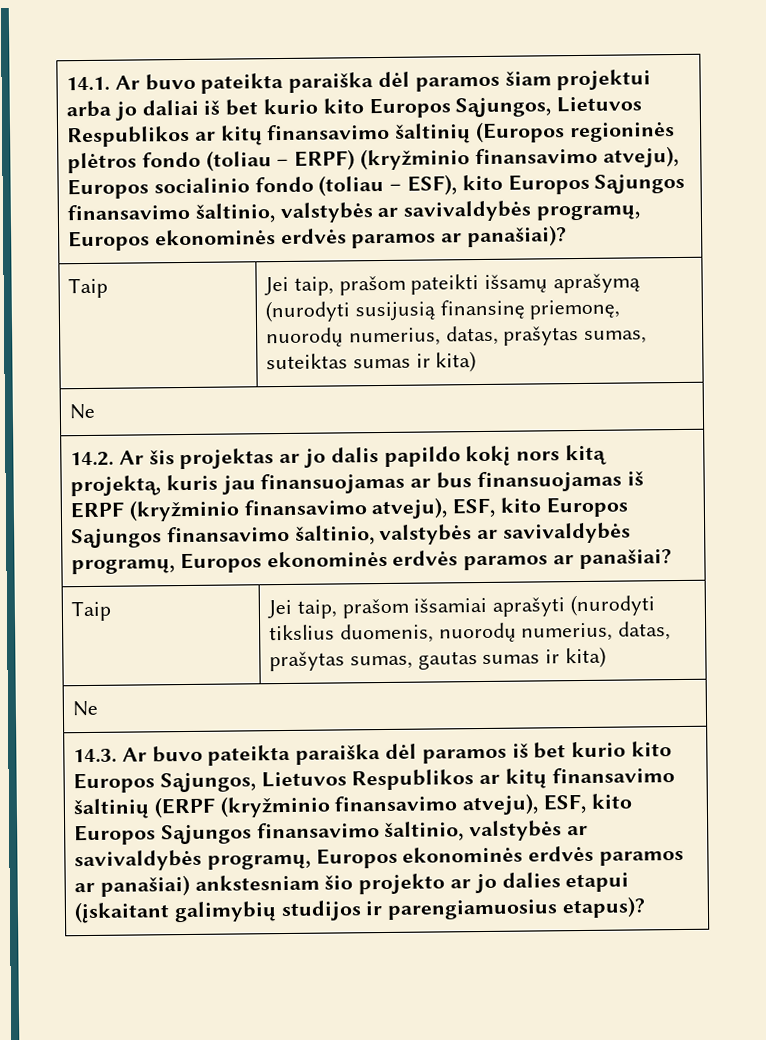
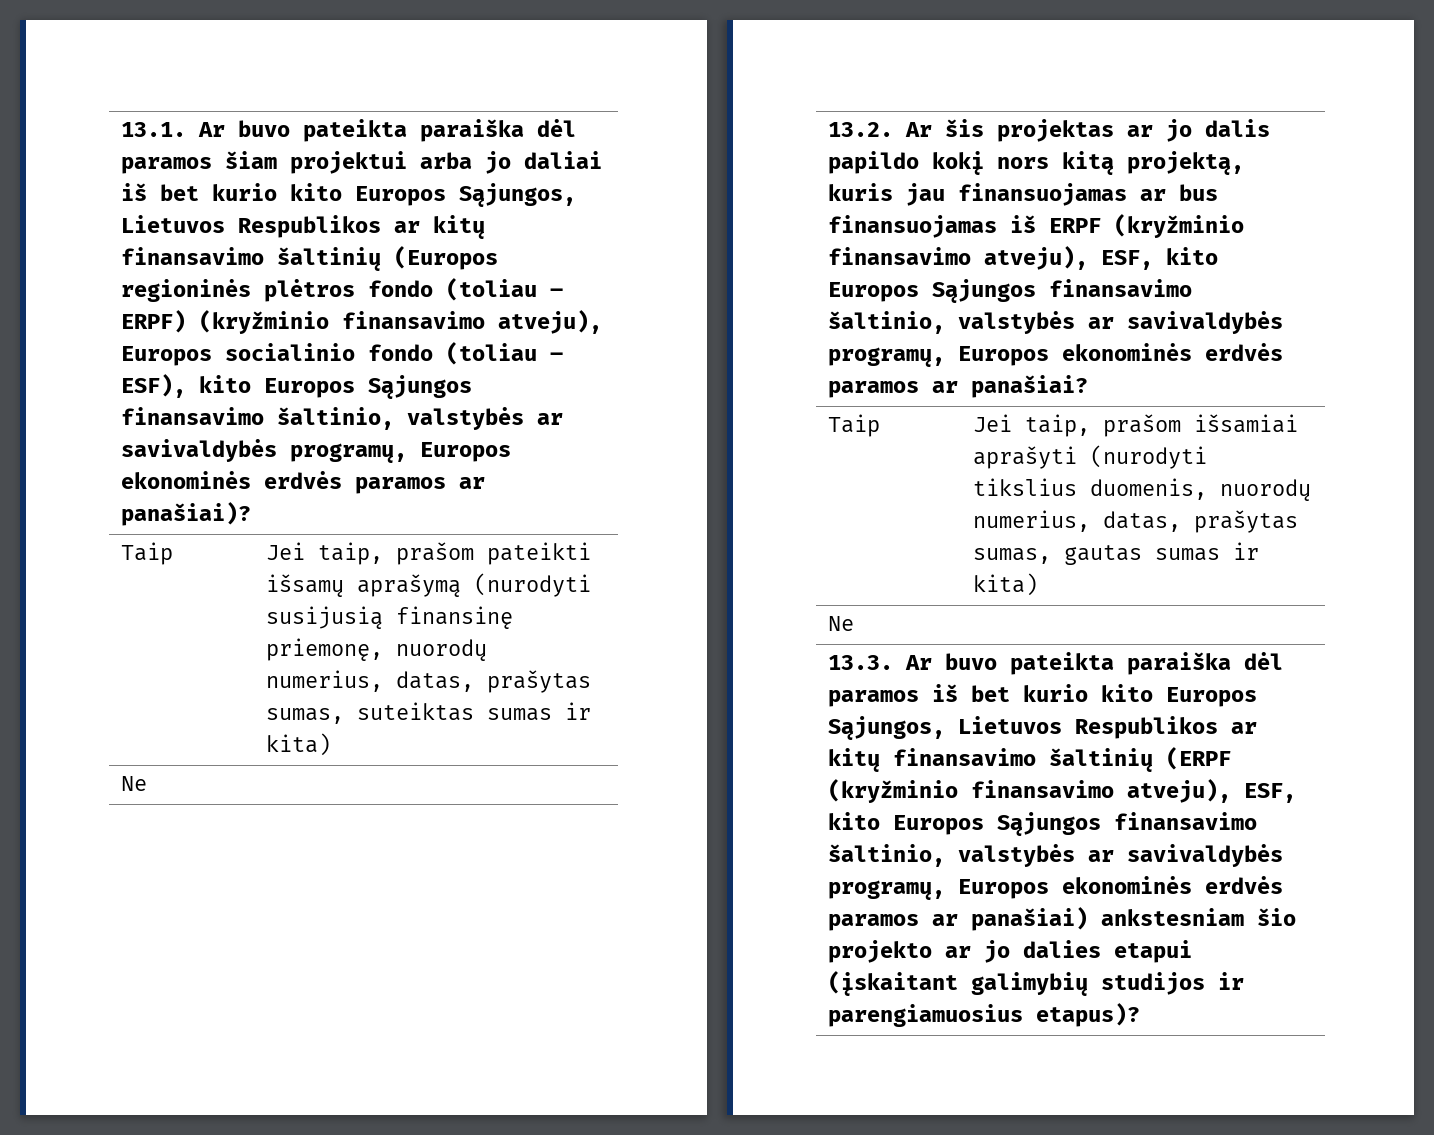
- 14.1. Ar buvo pateikta paraiška dėl paramos šiam projektui arba jo daliai iš bet kurio kito Europos Sąjungos, Lietuvos Respublikos ar kitų finansavimo šaltinių (Europos regioninės plėtros fondo (toliau – ERPF) (kryžminio finansavimo atveju), Europos socialinio fondo (toliau – ESF), kito Europos Sąjungos finansavimo šaltinio, valstybės ar savivaldybės programų, Europos ekonominės erdvės paramos ar panašiai)?
+ 13.1. Ar buvo pateikta paraiška dėl paramos šiam projektui arba jo daliai iš bet kurio kito Europos Sąjungos, Lietuvos Respublikos ar kitų finansavimo šaltinių (Europos regioninės plėtros fondo (toliau – ERPF) (kryžminio finansavimo atveju), Europos socialinio fondo (toliau – ESF), kito Europos Sąjungos finansavimo šaltinio, valstybės ar savivaldybės programų, Europos ekonominės erdvės paramos ar panašiai)?
- 14.2. Ar šis projektas ar jo dalis papildo kokį nors kitą projektą, kuris jau finansuojamas ar bus finansuojamas iš ERPF (kryžminio finansavimo atveju), ESF, kito Europos Sąjungos finansavimo šaltinio, valstybės ar savivaldybės programų, Europos ekonominės erdvės paramos ar panašiai?
+ 13.2. Ar šis projektas ar jo dalis papildo kokį nors kitą projektą, kuris jau finansuojamas ar bus finansuojamas iš ERPF (kryžminio finansavimo atveju), ESF, kito Europos Sąjungos finansavimo šaltinio, valstybės ar savivaldybės programų, Europos ekonominės erdvės paramos ar panašiai?
- 14.3. Ar buvo pateikta paraiška dėl paramos iš bet kurio kito Europos Sąjungos, Lietuvos Respublikos ar kitų finansavimo šaltinių (ERPF (kryžminio finansavimo atveju), ESF, kito Europos Sąjungos finansavimo šaltinio, valstybės ar savivaldybės programų, Europos ekonominės erdvės paramos ar panašiai) ankstesniam šio projekto ar jo dalies etapui (įskaitant galimybių studijos ir parengiamuosius etapus)?
+ 13.3. Ar buvo pateikta paraiška dėl paramos iš bet kurio kito Europos Sąjungos, Lietuvos Respublikos ar kitų finansavimo šaltinių (ERPF (kryžminio finansavimo atveju), ESF, kito Europos Sąjungos finansavimo šaltinio, valstybės ar savivaldybės programų, Europos ekonominės erdvės paramos ar panašiai) ankstesniam šio projekto ar jo dalies etapui (įskaitant galimybių studijos ir parengiamuosius etapus)?

